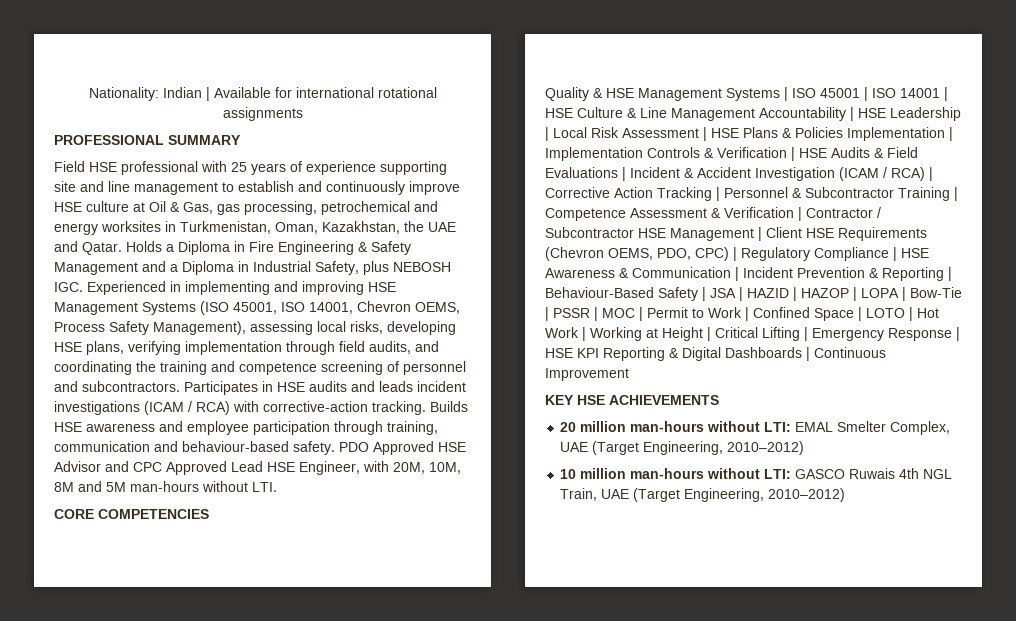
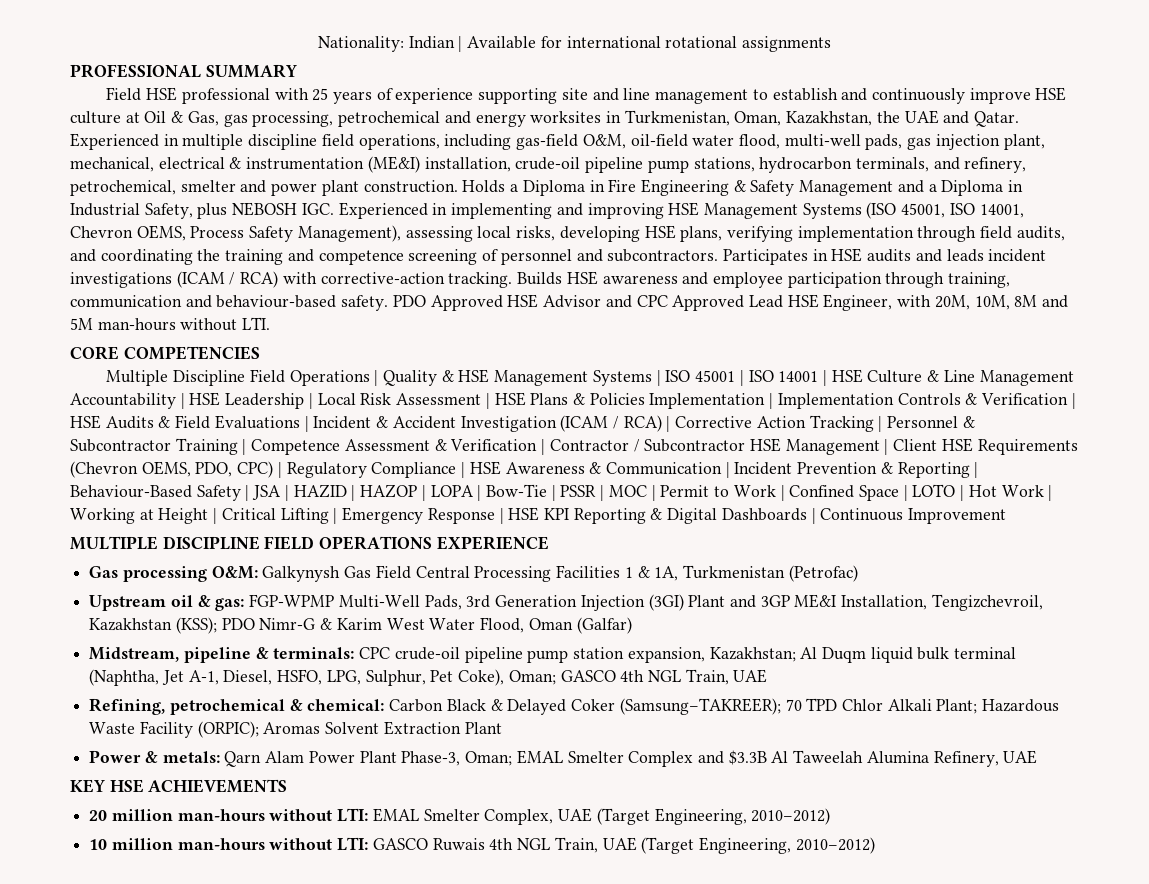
+ Experienced in multiple discipline field operations, including gas-field O&M, oil-field water flood, multi-well pads, gas injection plant, mechanical, electrical & instrumentation (ME&I) installation, crude-oil pipeline pump stations, hydrocarbon terminals, and refinery, petrochemical, smelter and power plant construction.
- Quality & HSE Management Systems | ISO 45001 | ISO 14001 | HSE Culture & Line Management Accountability | HSE Leadership | Local Risk Assessment | HSE Plans & Policies Implementation | Implementation Controls & Verification | HSE Audits & Field Evaluations | Incident & Accident Investigation (ICAM / RCA) | Corrective Action Tracking | Personnel & Subcontractor Training | Competence Assessment & Verification | Contractor / Subcontractor HSE Management | Client HSE Requirements (Chevron OEMS, PDO, CPC) | Regulatory Compliance | HSE Awareness & Communication | Incident Prevention & Reporting | Behaviour-Based Safety | JSA | HAZID | HAZOP | LOPA | Bow-Tie | PSSR | MOC | Permit to Work | Confined Space | LOTO | Hot Work | Working at Height | Critical Lifting | Emergency Response | HSE KPI Reporting & Digital Dashboards | Continuous Improvement
+ Multiple Discipline Field Operations | Quality & HSE Management Systems | ISO 45001 | ISO 14001 | HSE Culture & Line Management Accountability | HSE Leadership | Local Risk Assessment | HSE Plans & Policies Implementation | Implementation Controls & Verification | HSE Audits & Field Evaluations | Incident & Accident Investigation (ICAM / RCA) | Corrective Action Tracking | Personnel & Subcontractor Training | Competence Assessment & Verification | Contractor / Subcontractor HSE Management | Client HSE Requirements (Chevron OEMS, PDO, CPC) | Regulatory Compliance | HSE Awareness & Communication | Incident Prevention & Reporting | Behaviour-Based Safety | JSA | HAZID | HAZOP | LOPA | Bow-Tie | PSSR | MOC | Permit to Work | Confined Space | LOTO | Hot Work | Working at Height | Critical Lifting | Emergency Response | HSE KPI Reporting & Digital Dashboards | Continuous Improvement
+ MULTIPLE DISCIPLINE FIELD OPERATIONS EXPERIENCE
+ Gas processing O&M: Galkynysh Gas Field Central Processing Facilities 1 & 1A, Turkmenistan (Petrofac)
+ Upstream oil & gas: FGP-WPMP Multi-Well Pads, 3rd Generation Injection (3GI) Plant and 3GP ME&I Installation, Tengizchevroil, Kazakhstan (KSS); PDO Nimr-G & Karim West Water Flood, Oman (Galfar)
+ Midstream, pipeline & terminals: CPC crude-oil pipeline pump station expansion, Kazakhstan; Al Duqm liquid bulk terminal (Naphtha, Jet A-1, Diesel, HSFO, LPG, Sulphur, Pet Coke), Oman; GASCO 4th NGL Train, UAE
+ Refining, petrochemical & chemical: Carbon Black & Delayed Coker (Samsung–TAKREER); 70 TPD Chlor Alkali Plant; Hazardous Waste Facility (ORPIC); Aromas Solvent Extraction Plant
+ Power & metals: Qarn Alam Power Plant Phase-3, Oman; EMAL Smelter Complex and $3.3B Al Taweelah Alumina Refinery, UAE

